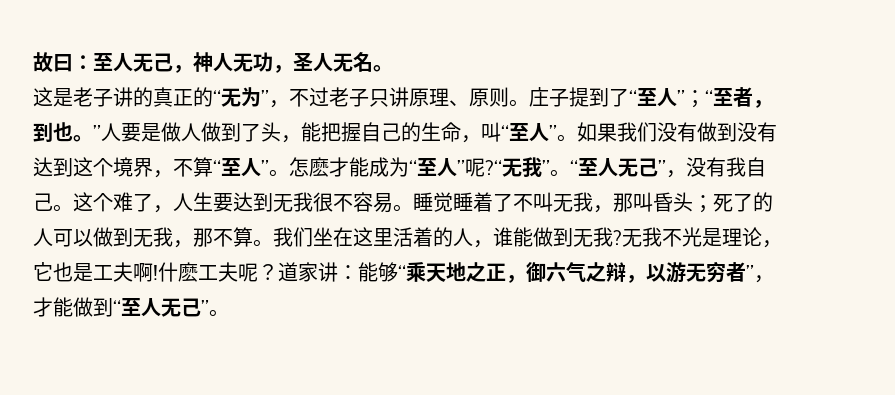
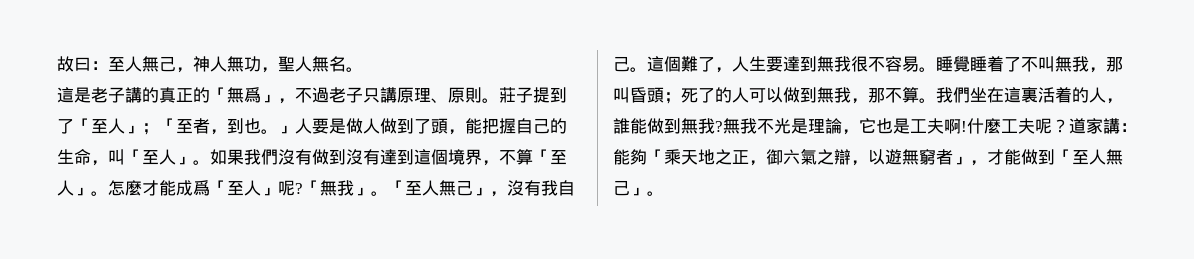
- 故曰：至人无己，神人无功，圣人无名。
- 这是老子讲的真正的“无为”，不过老子只讲原理、原则。庄子提到了“至人”；“至者，到也。”人要是做人做到了头，能把握自己的生命，叫“至人”。如果我们没有做到没有达到这个境界，不算“至人”。怎麽才能成为“至人”呢?“无我”。“至人无己”，没有我自己。
+ 故曰：至人無己，神人無功，聖人無名。
+ 這是老子講的真正的「無爲」，不過老子只講原理、原則。莊子提到了「至人」；「至者，到也。」人要是做人做到了頭，能把握自己的生命，叫「至人」。如果我們沒有做到沒有達到這個境界，不算「至人」。怎麼才能成爲「至人」呢?「無我」。「至人無己」，沒有我自己。
- 这个难了，人生要达到无我很不容易。
+ 這個難了，人生要達到無我很不容易。
- 睡觉睡着了不叫无我，那叫昏头；死了的人可以做到无我，那不算。
+ 睡覺睡着了不叫無我，那叫昏頭；死了的人可以做到無我，那不算。
- 我们坐在这里活着的人，谁能做到无我?无我不光是理论，它也是工夫啊!
+ 我們坐在這裏活着的人，誰能做到無我?無我不光是理論，它也是工夫啊!
- 什麽工夫呢？
+ 什麼工夫呢？
- 道家讲：能够“乘天地之正，御六气之辩，以游无穷者”，才能做到“至人无己”。
+ 道家講：能夠「乘天地之正，御六氣之辯，以遊無窮者」，才能做到「至人無己」。

